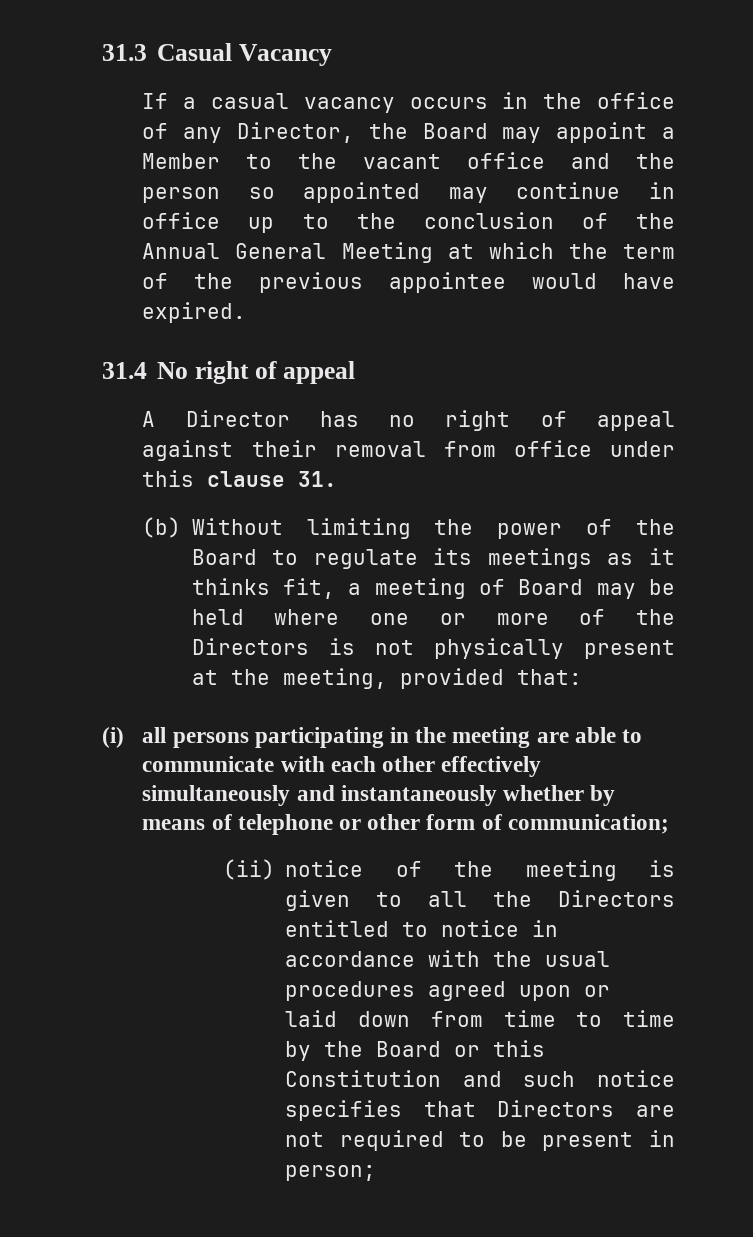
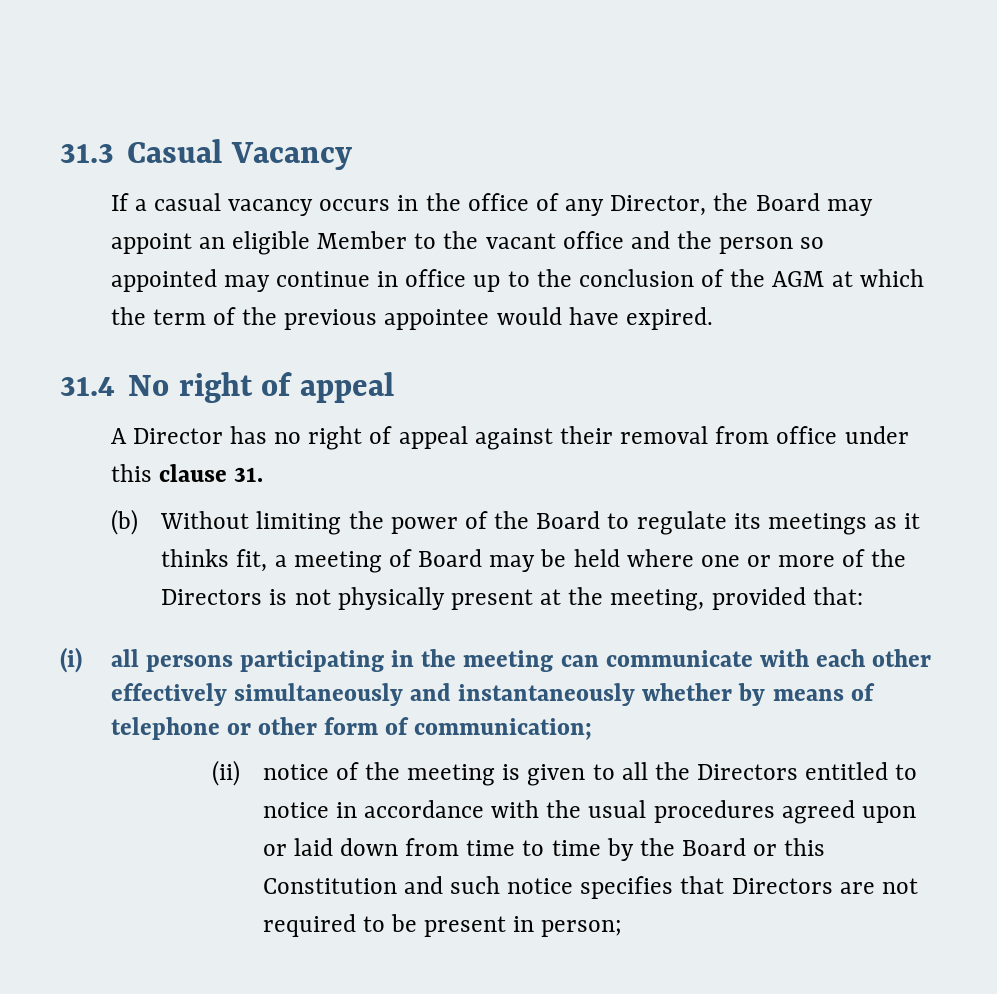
- If a casual vacancy occurs in the office of any Director, the Board may appoint a Member to the vacant office and the person so appointed may continue in office up to the conclusion of the Annual General Meeting at which the term of the previous appointee would have expired.
+ If a casual vacancy occurs in the office of any Director, the Board may appoint an eligible Member to the vacant office and the person so appointed may continue in office up to the conclusion of the AGM at which the term of the previous appointee would have expired.
- (i) all persons participating in the meeting are able to communicate with each other effectively simultaneously and instantaneously whether by means of telephone or other form of communication;
+ (i) all persons participating in the meeting can communicate with each other effectively simultaneously and instantaneously whether by means of telephone or other form of communication;

